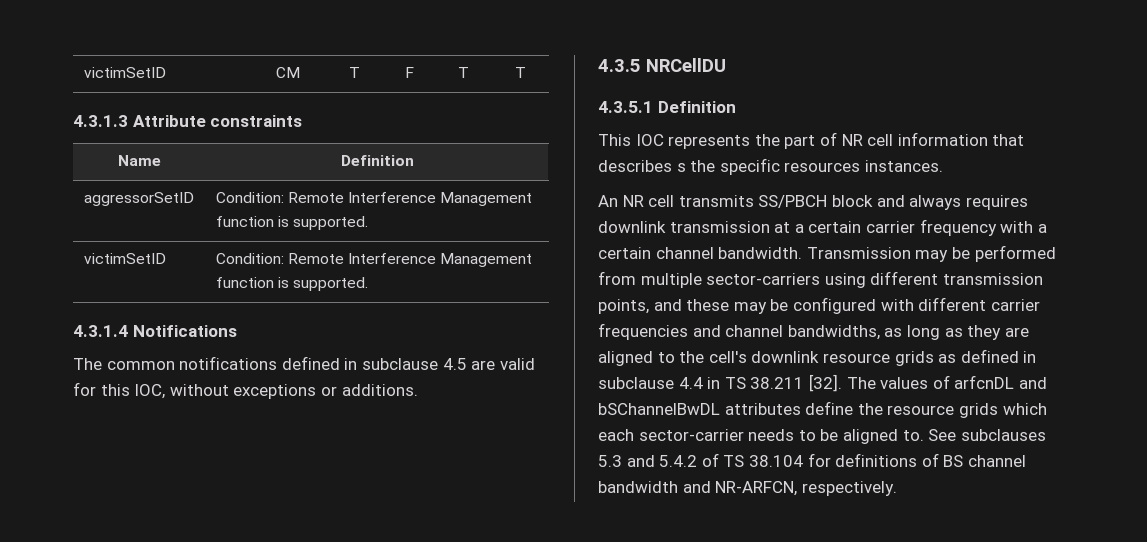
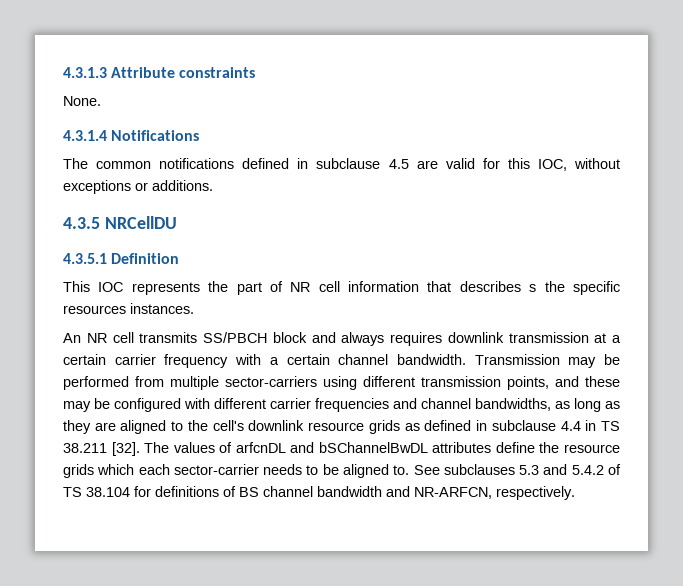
- victimSetID | CM | T | F | T | T
  4.3.1.3 Attribute constraints
- Name | Definition
- aggressorSetID | Condition: Remote Interference Management function is supported.
- victimSetID | Condition: Remote Interference Management function is supported.
+ None.

